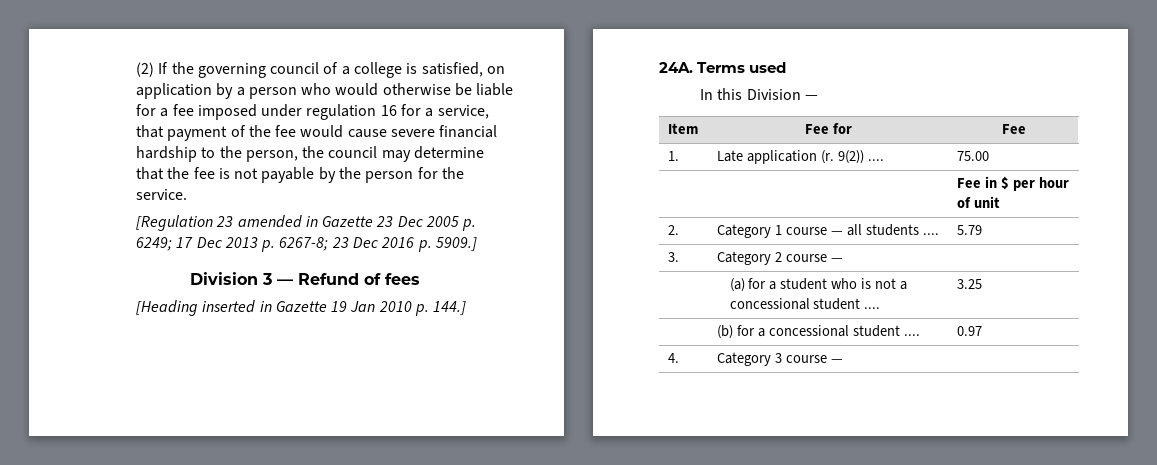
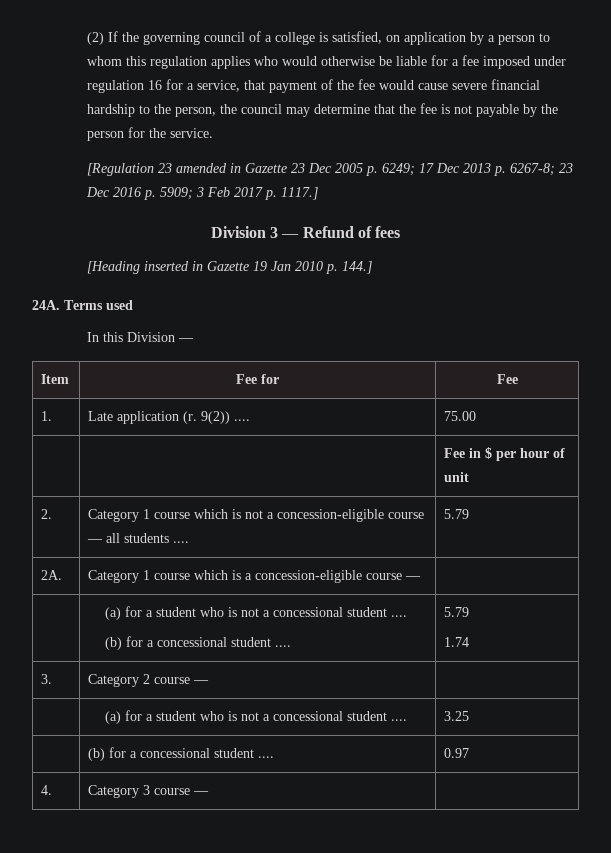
- (2) If the governing council of a college is satisfied, on application by a person who would otherwise be liable for a fee imposed under regulation 16 for a service, that payment of the fee would cause severe financial hardship to the person, the council may determine that the fee is not payable by the person for the service.
+ (2) If the governing council of a college is satisfied, on application by a person to whom this regulation applies who would otherwise be liable for a fee imposed under regulation 16 for a service, that payment of the fee would cause severe financial hardship to the person, the council may determine that the fee is not payable by the person for the service.
- [Regulation 23 amended in Gazette 23 Dec 2005 p. 6249; 17 Dec 2013 p. 6267-8; 23 Dec 2016 p. 5909.]
+ [Regulation 23 amended in Gazette 23 Dec 2005 p. 6249; 17 Dec 2013 p. 6267-8; 23 Dec 2016 p. 5909; 3 Feb 2017 p. 1117.]
- 2. | Category 1 course — all students .... | 5.79
+ 2. | Category 1 course which is not a concession-eligible course — all students .... | 5.79
+ 2A. | Category 1 course which is a concession-eligible course — |
+ | (a) for a student who is not a concessional student ....
+ (b) for a concessional student .... | 5.79
+ 1.74

